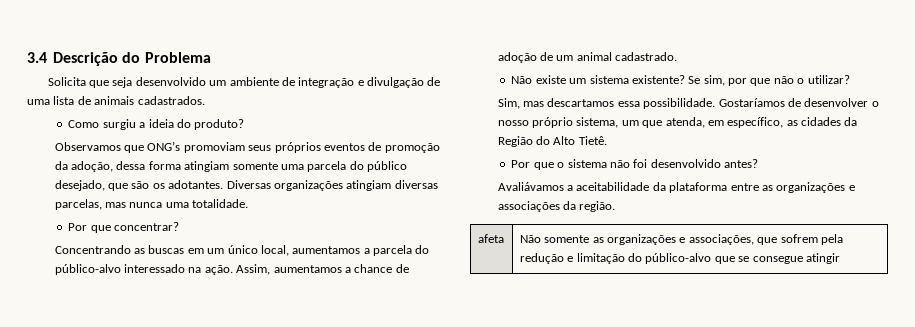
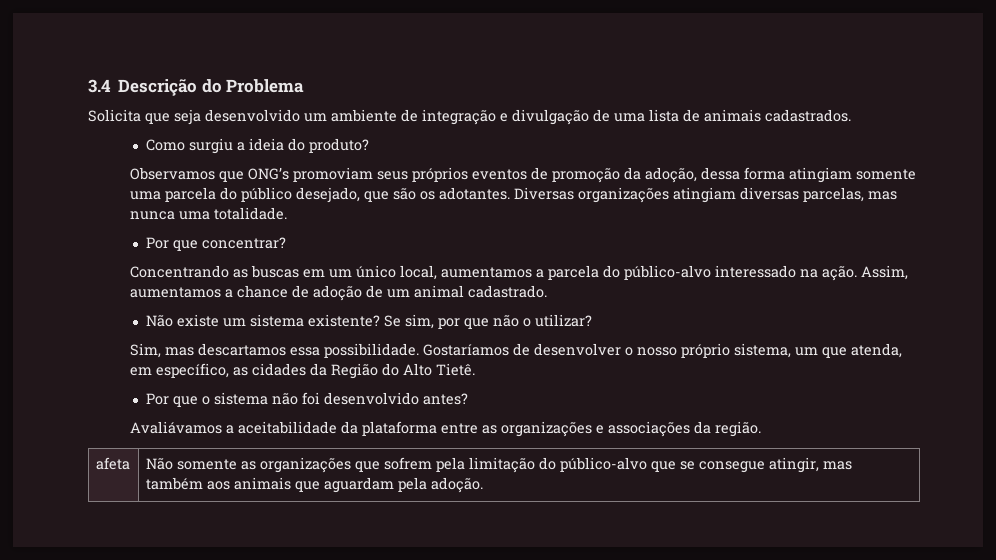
- afeta | Não somente as organizações e associações, que sofrem pela redução e limitação do público-alvo que se consegue atingir
+ afeta | Não somente as organizações que sofrem pela limitação do público-alvo que se consegue atingir, mas também aos animais que aguardam pela adoção.

